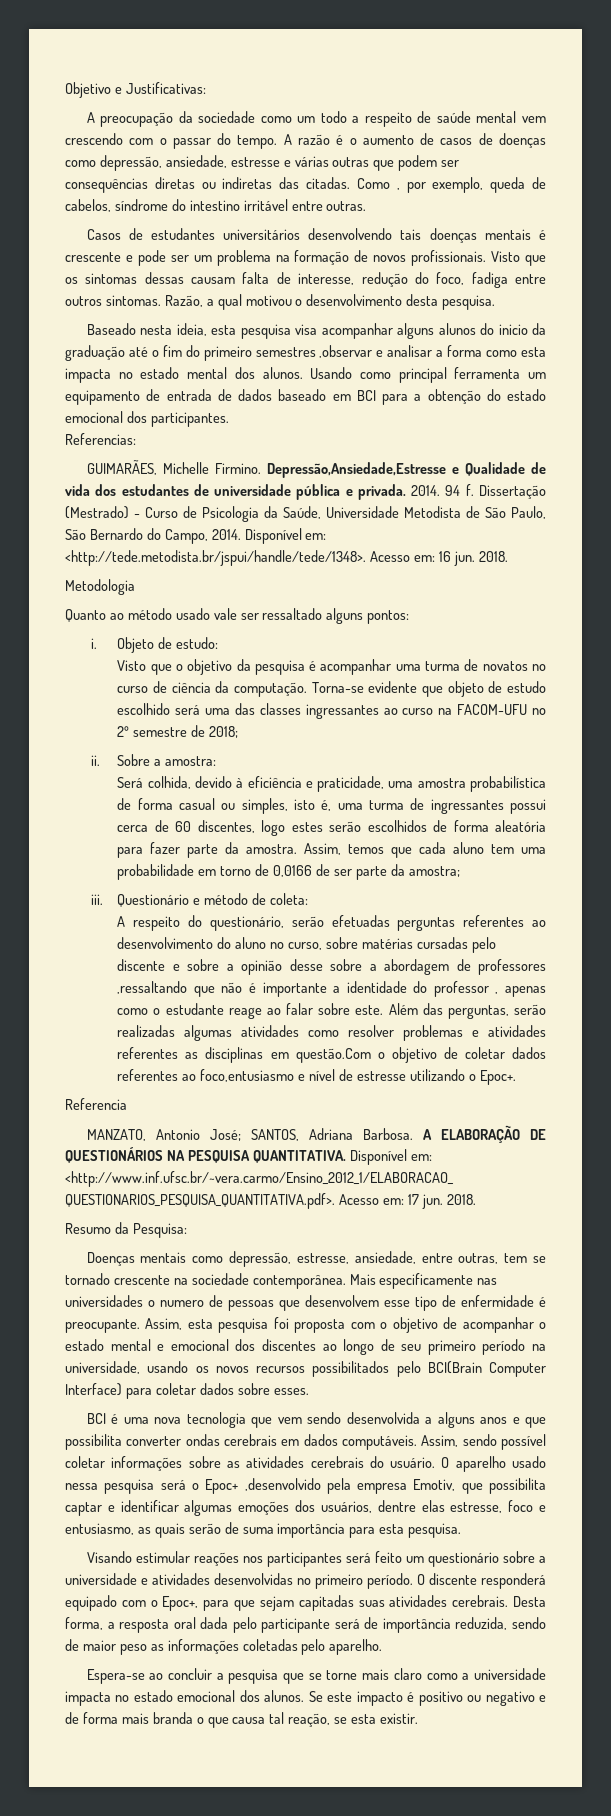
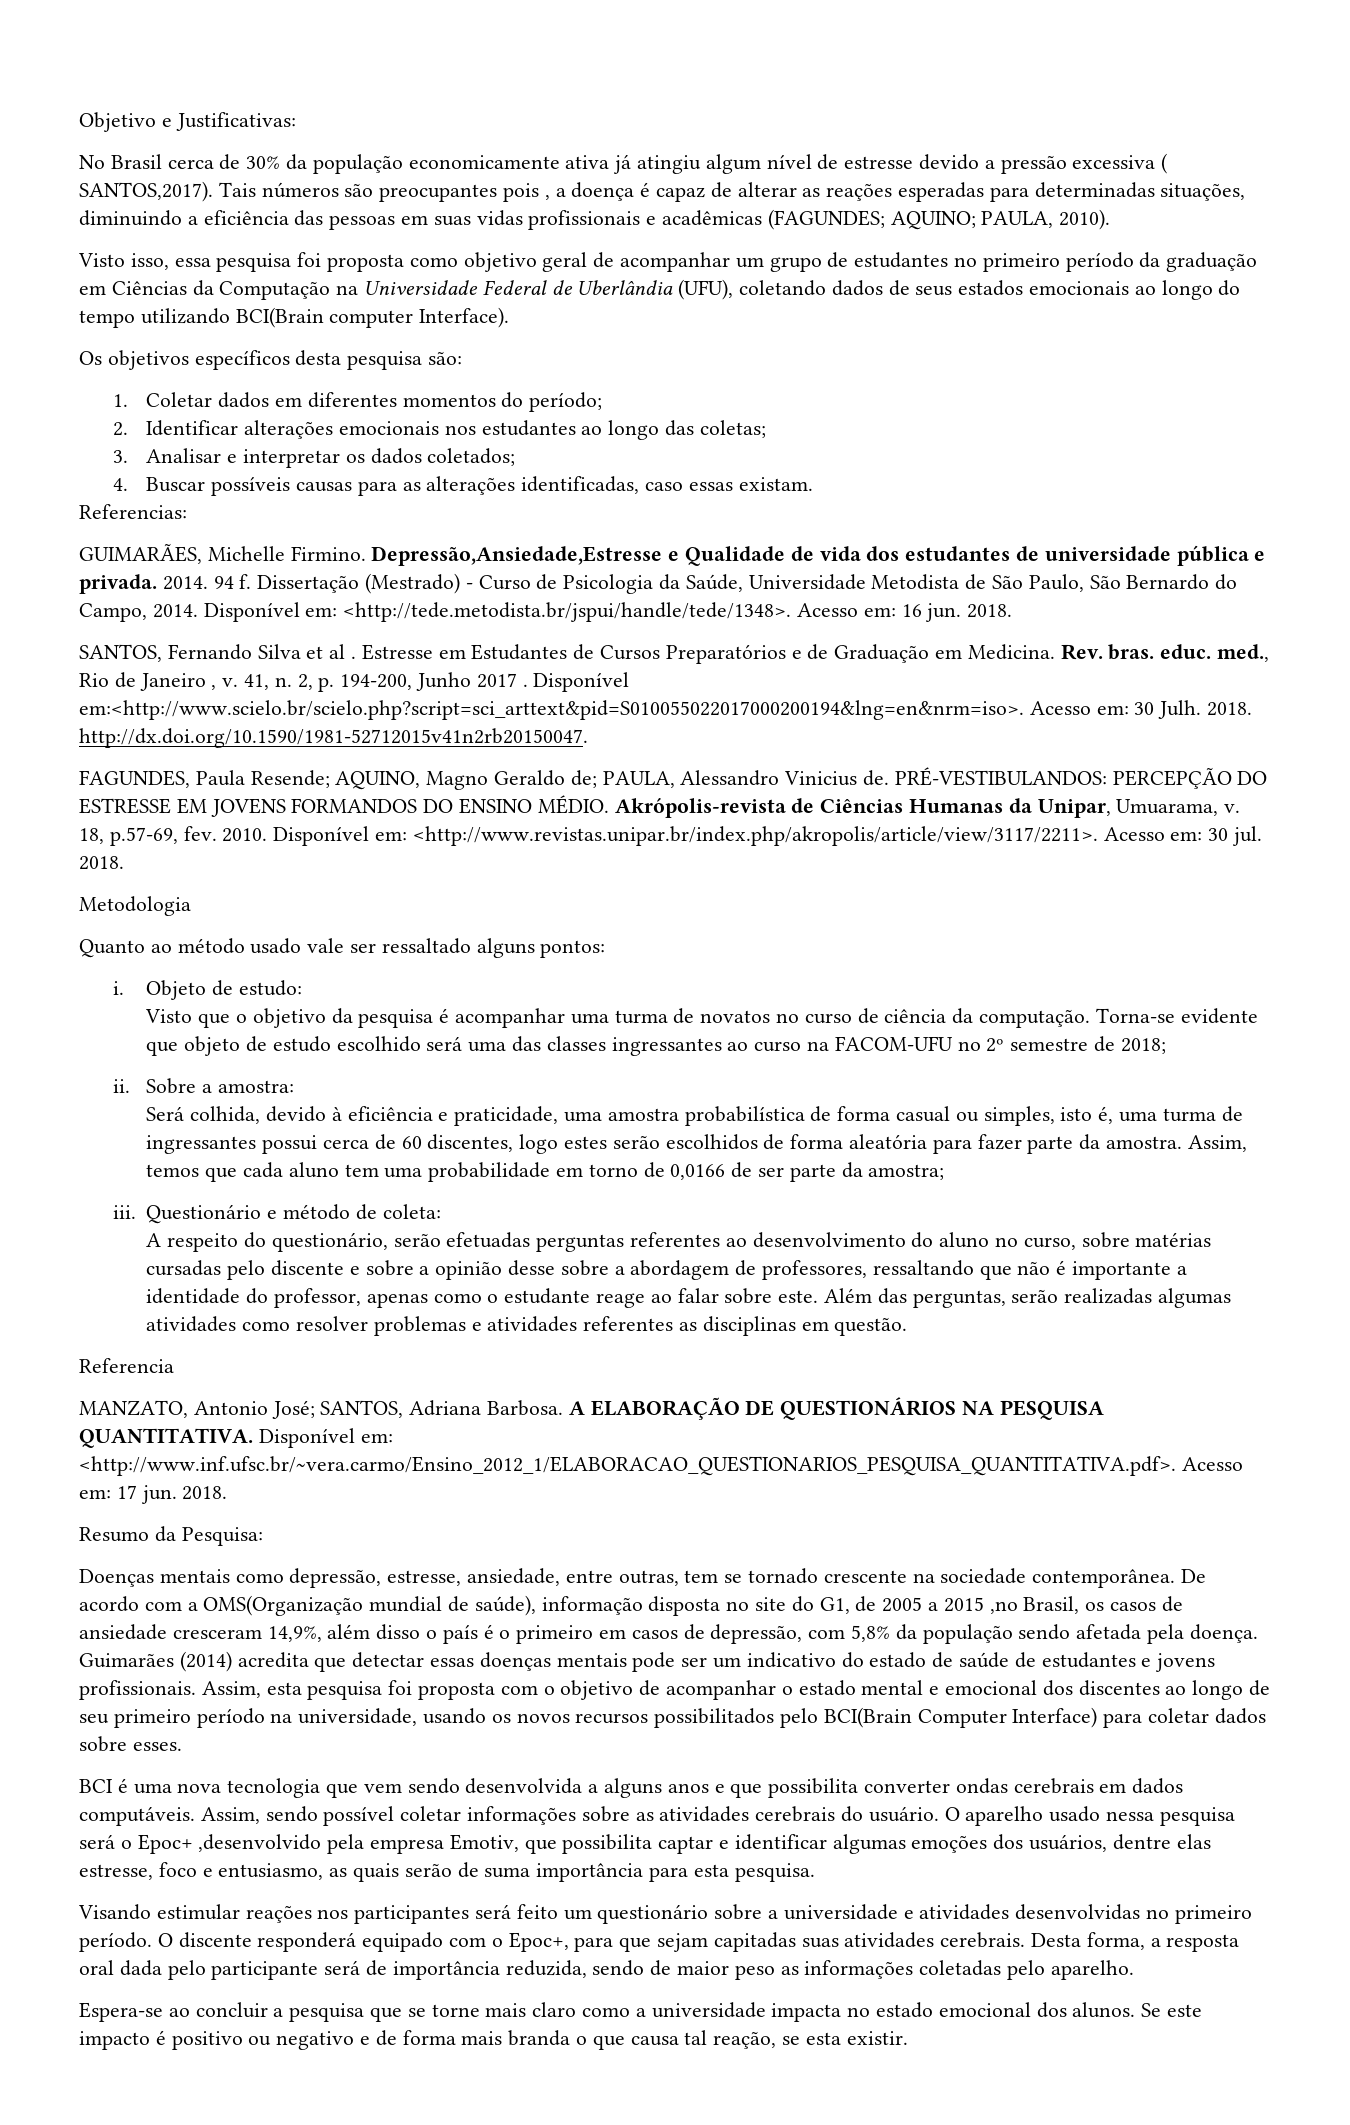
- A preocupação da sociedade como um todo a respeito de saúde mental vem crescendo com o passar do tempo. A razão é o aumento de casos de doenças como depressão, ansiedade, estresse e várias outras que podem ser consequências diretas ou indiretas das citadas. Como , por exemplo, queda de cabelos, síndrome do intestino irritável entre outras.
- Casos de estudantes universitários desenvolvendo tais doenças mentais é crescente e pode ser um problema na formação de novos profissionais. Visto que os sintomas dessas causam falta de interesse, redução do foco, fadiga entre outros sintomas. Razão, a qual motivou o desenvolvimento desta pesquisa.
- Baseado nesta ideia, esta pesquisa visa acompanhar alguns alunos do inicio da graduação até o fim do primeiro semestres ,observar e analisar a forma como esta impacta no estado mental dos alunos. Usando como principal ferramenta um equipamento de entrada de dados baseado em BCI para a obtenção do estado emocional dos participantes.
+ No Brasil cerca de 30% da população economicamente ativa já atingiu algum nível de estresse devido a pressão excessiva ( SANTOS,2017). Tais números são preocupantes pois , a doença é capaz de alterar as reações esperadas para determinadas situações, diminuindo a eficiência das pessoas em suas vidas profissionais e acadêmicas (FAGUNDES; AQUINO; PAULA, 2010).
+ Visto isso, essa pesquisa foi proposta como objetivo geral de acompanhar um grupo de estudantes no primeiro período da graduação em Ciências da Computação na Universidade Federal de Uberlândia (UFU), coletando dados de seus estados emocionais ao longo do tempo utilizando BCI(Brain computer Interface).
+ Os objetivos específicos desta pesquisa são:
+ 1. Coletar dados em diferentes momentos do período;
+ 2. Identificar alterações emocionais nos estudantes ao longo das coletas;
+ 3. Analisar e interpretar os dados coletados;
+ 4. Buscar possíveis causas para as alterações identificadas, caso essas existam.
+ SANTOS, Fernando Silva et al . Estresse em Estudantes de Cursos Preparatórios e de Graduação em Medicina. Rev. bras. educ. med., Rio de Janeiro , v. 41, n. 2, p. 194-200, Junho 2017 . Disponível em:<http://www.scielo.br/scielo.php?script=sci_arttext&pid=S010055022017000200194&lng=en&nrm=iso>. Acesso em: 30 Julh. 2018. http://dx.doi.org/10.1590/1981-52712015v41n2rb20150047.
+ FAGUNDES, Paula Resende; AQUINO, Magno Geraldo de; PAULA, Alessandro Vinicius de. PRÉ-VESTIBULANDOS: PERCEPÇÃO DO ESTRESSE EM JOVENS FORMANDOS DO ENSINO MÉDIO. Akrópolis-revista de Ciências Humanas da Unipar, Umuarama, v. 18, p.57-69, fev. 2010. Disponível em: <http://www.revistas.unipar.br/index.php/akropolis/article/view/3117/2211>. Acesso em: 30 jul. 2018.
- A respeito do questionário, serão efetuadas perguntas referentes ao desenvolvimento do aluno no curso, sobre matérias cursadas pelo discente e sobre a opinião desse sobre a abordagem de professores ,ressaltando que não é importante a identidade do professor , apenas como o estudante reage ao falar sobre este.
+ A respeito do questionário, serão efetuadas perguntas referentes ao desenvolvimento do aluno no curso, sobre matérias cursadas pelo discente e sobre a opinião desse sobre a abordagem de professores, ressaltando que não é importante a identidade do professor, apenas como o estudante reage ao falar sobre este.
- Além das perguntas, serão realizadas algumas atividades como resolver problemas e atividades referentes as disciplinas em questão.Com o objetivo de coletar dados referentes ao foco,entusiasmo e nível de estresse utilizando o Epoc+.
+ Além das perguntas, serão realizadas algumas atividades como resolver problemas e atividades referentes as disciplinas em questão.
- Mais especificamente nas universidades o numero de pessoas que desenvolvem esse tipo de enfermidade é preocupante.
+ De acordo com a OMS(Organização mundial de saúde), informação disposta no site do G1, de 2005 a 2015 ,no Brasil, os casos de ansiedade cresceram 14,9%, além disso o país é o primeiro em casos de depressão, com 5,8% da população sendo afetada pela doença. Guimarães (2014) acredita que detectar essas doenças mentais pode ser um indicativo do estado de saúde de estudantes e jovens profissionais.

